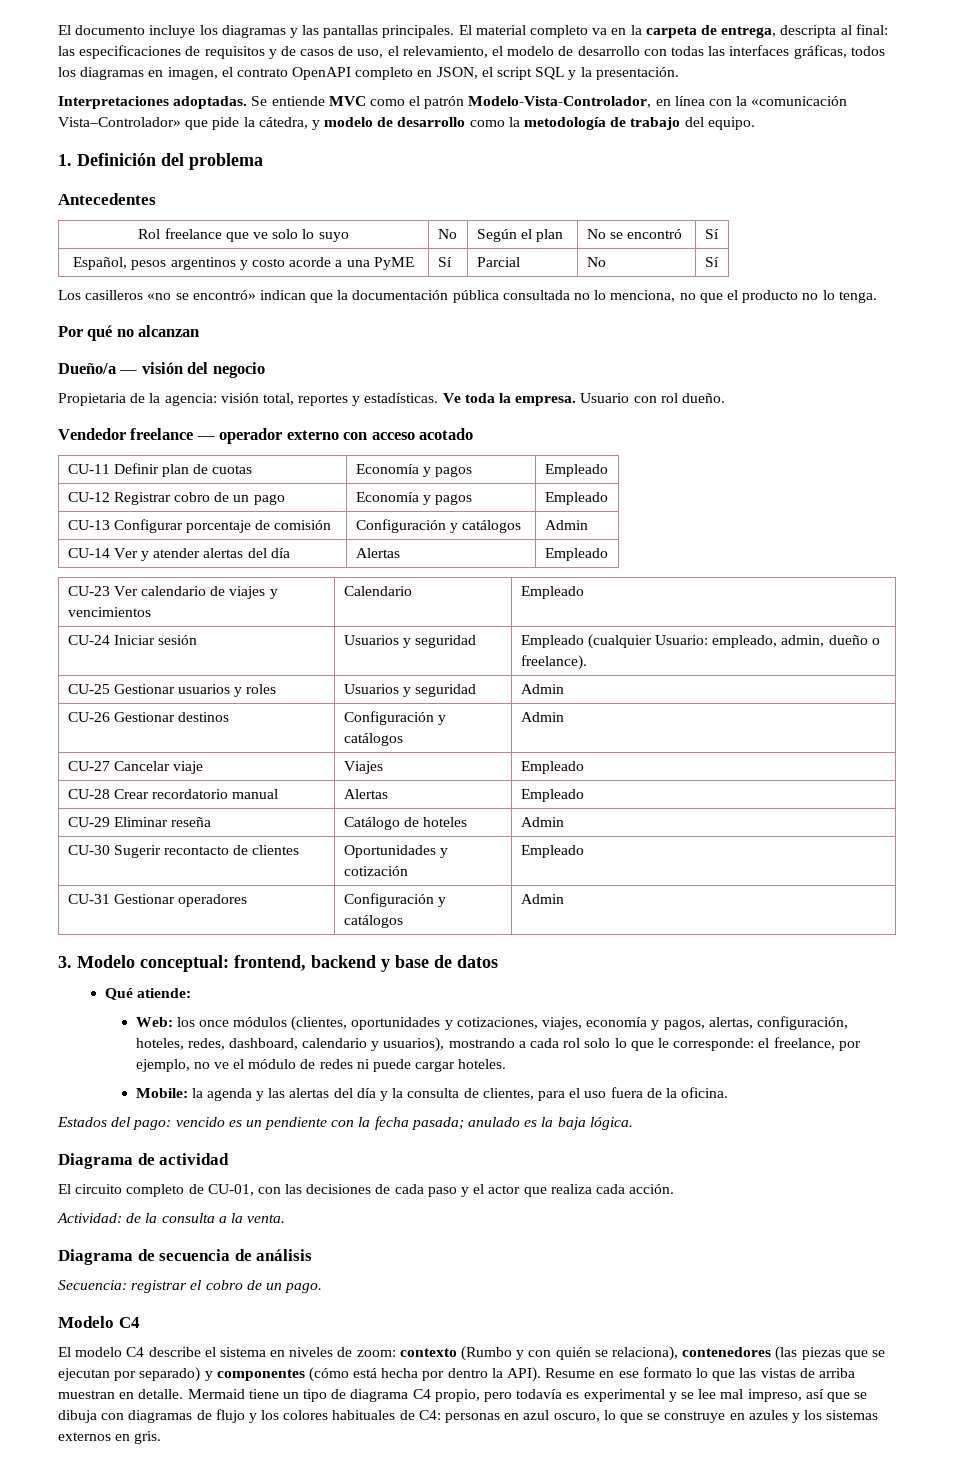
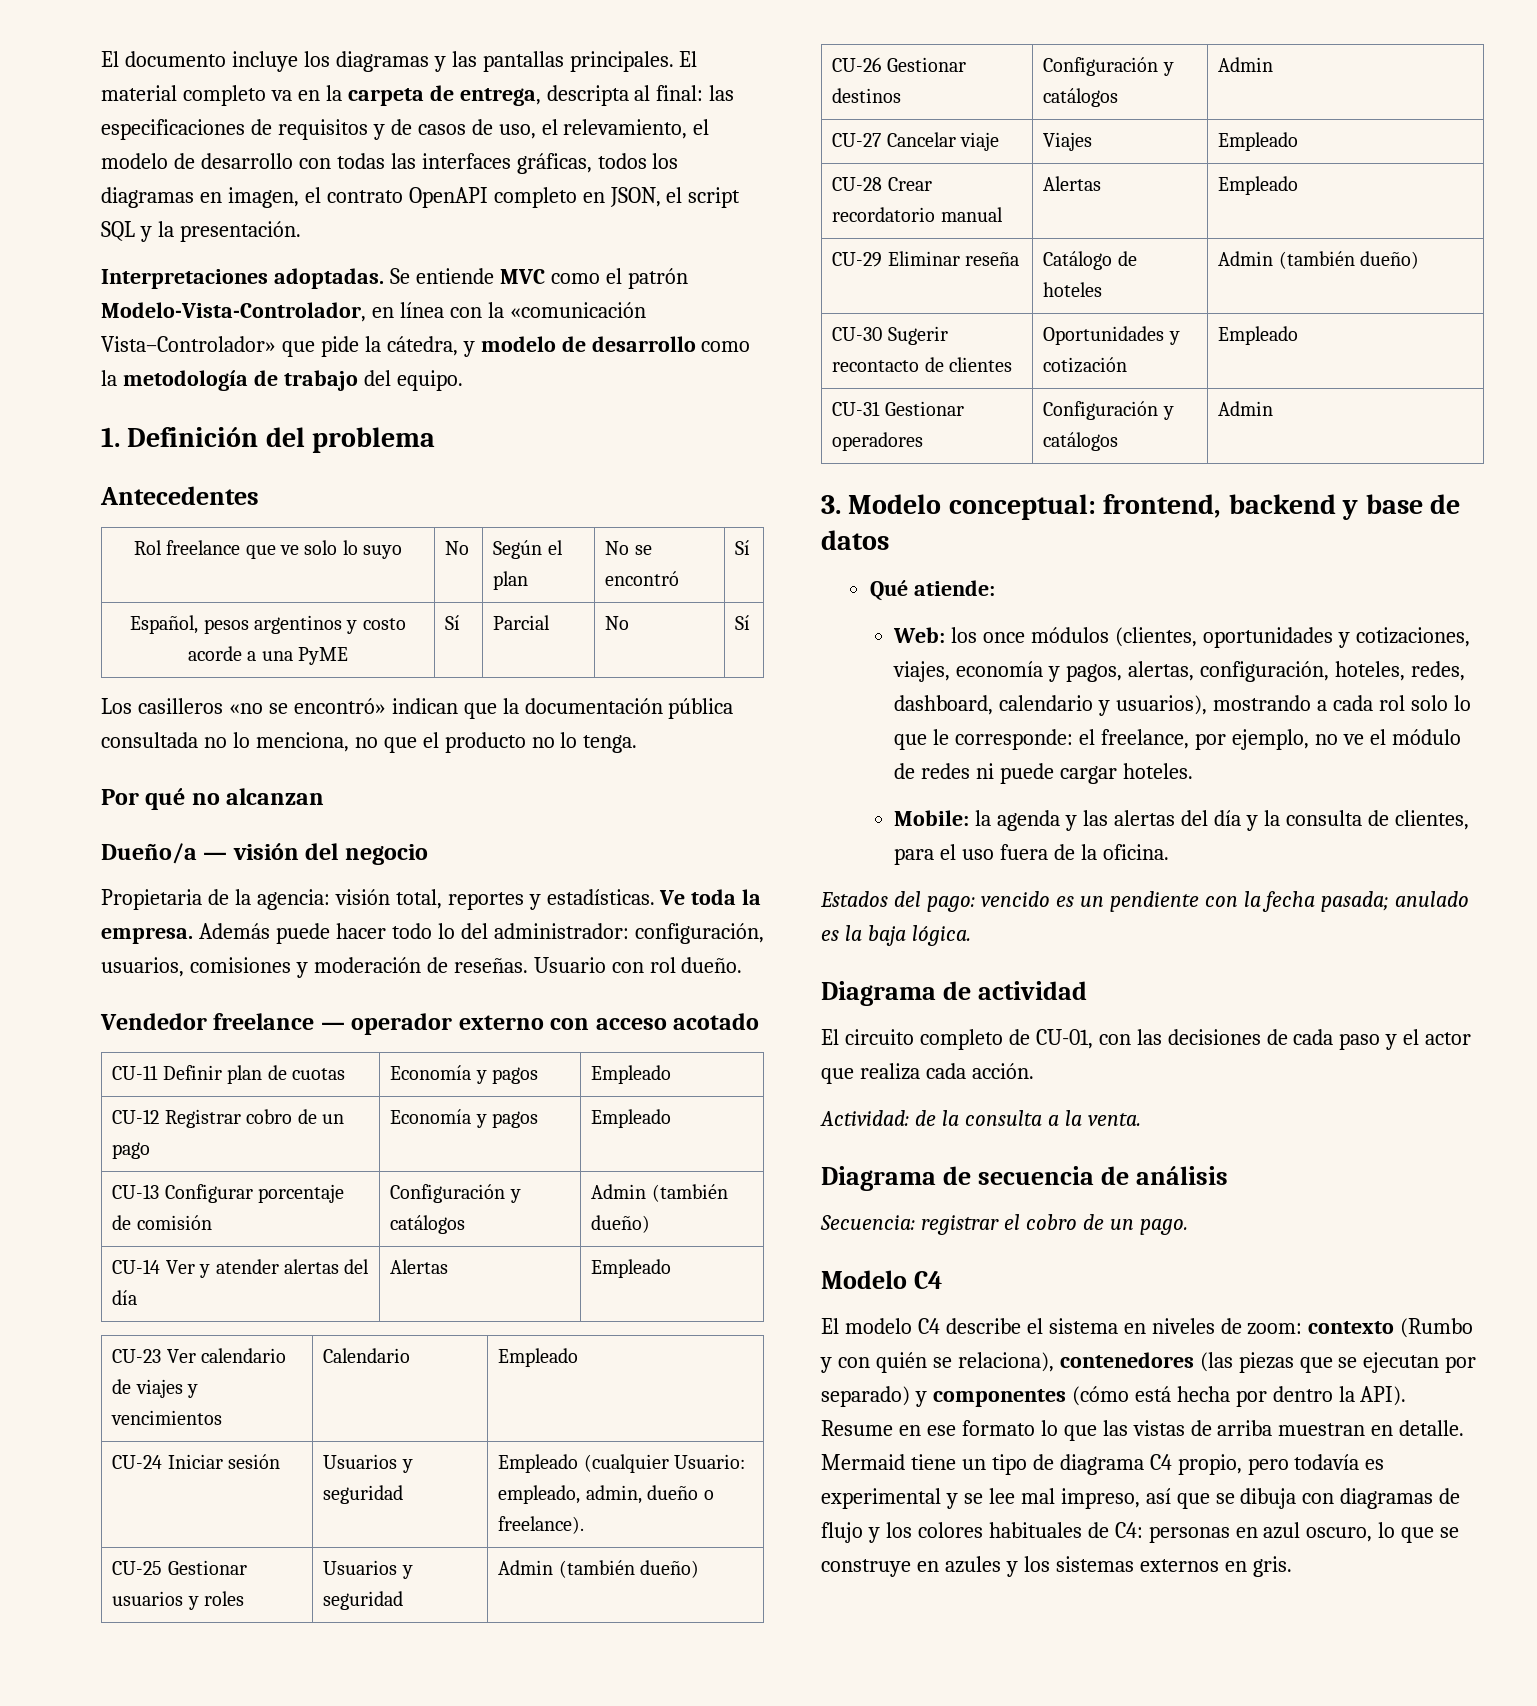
+ Además puede hacer todo lo del administrador: configuración, usuarios, comisiones y moderación de reseñas.
- CU-13 Configurar porcentaje de comisión | Configuración y catálogos | Admin
+ CU-13 Configurar porcentaje de comisión | Configuración y catálogos | Admin (también dueño)
- CU-25 Gestionar usuarios y roles | Usuarios y seguridad | Admin
+ CU-25 Gestionar usuarios y roles | Usuarios y seguridad | Admin (también dueño)
- CU-29 Eliminar reseña | Catálogo de hoteles | Admin
+ CU-29 Eliminar reseña | Catálogo de hoteles | Admin (también dueño)

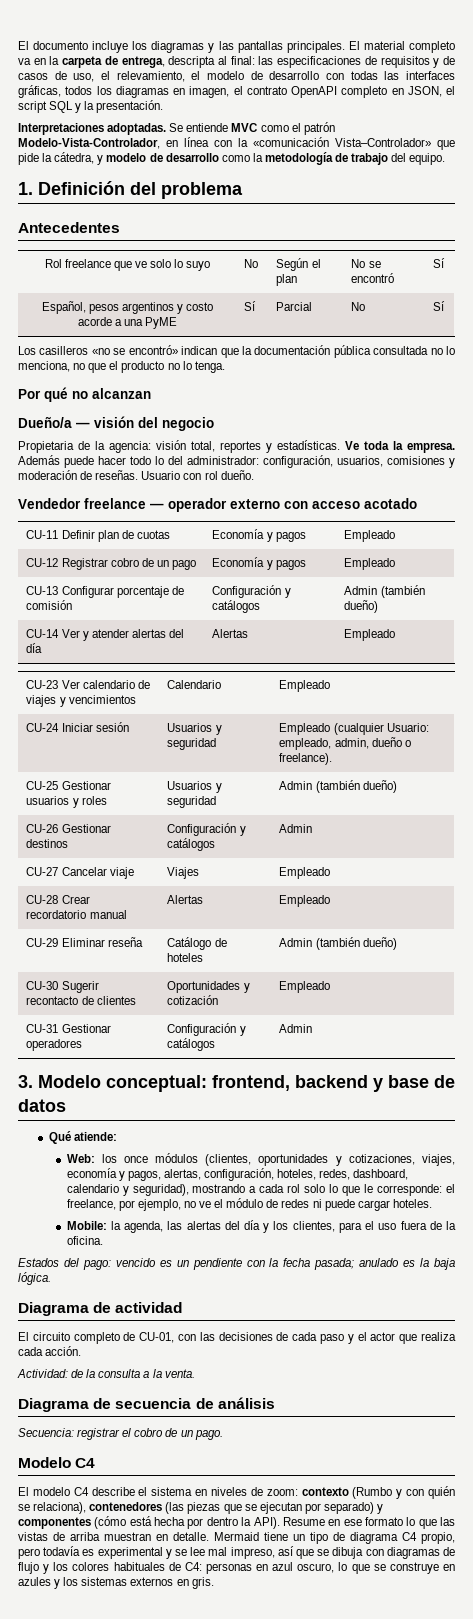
- Web: los once módulos (clientes, oportunidades y cotizaciones, viajes, economía y pagos, alertas, configuración, hoteles, redes, dashboard, calendario y usuarios), mostrando a cada rol solo lo que le corresponde: el freelance, por ejemplo, no ve el módulo de redes ni puede cargar hoteles.
+ Web: los once módulos (clientes, oportunidades y cotizaciones, viajes, economía y pagos, alertas, configuración, hoteles, redes, dashboard, calendario y seguridad), mostrando a cada rol solo lo que le corresponde: el freelance, por ejemplo, no ve el módulo de redes ni puede cargar hoteles.
- Mobile: la agenda y las alertas del día y la consulta de clientes, para el uso fuera de la oficina.
+ Mobile: la agenda, las alertas del día y los clientes, para el uso fuera de la oficina.

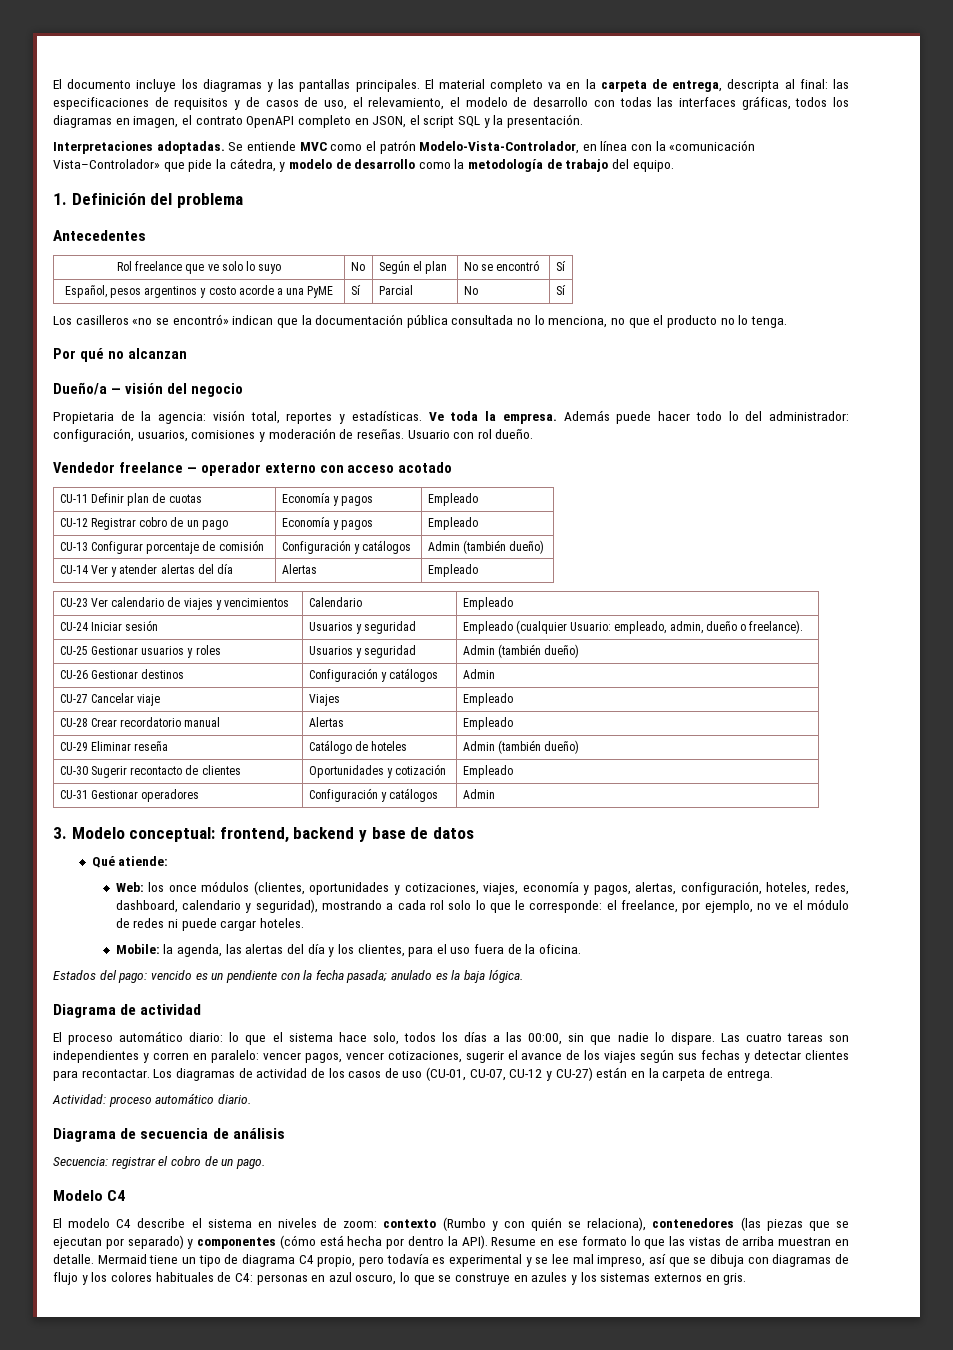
- El circuito completo de CU-01, con las decisiones de cada paso y el actor que realiza cada acción.
- Actividad: de la consulta a la venta.
+ El proceso automático diario: lo que el sistema hace solo, todos los días a las 00:00, sin que nadie lo dispare. Las cuatro tareas son independientes y corren en paralelo: vencer pagos, vencer cotizaciones, sugerir el avance de los viajes según sus fechas y detectar clientes para recontactar. Los diagramas de actividad de los casos de uso (CU-01, CU-07, CU-12 y CU-27) están en la carpeta de entrega.
+ Actividad: proceso automático diario.

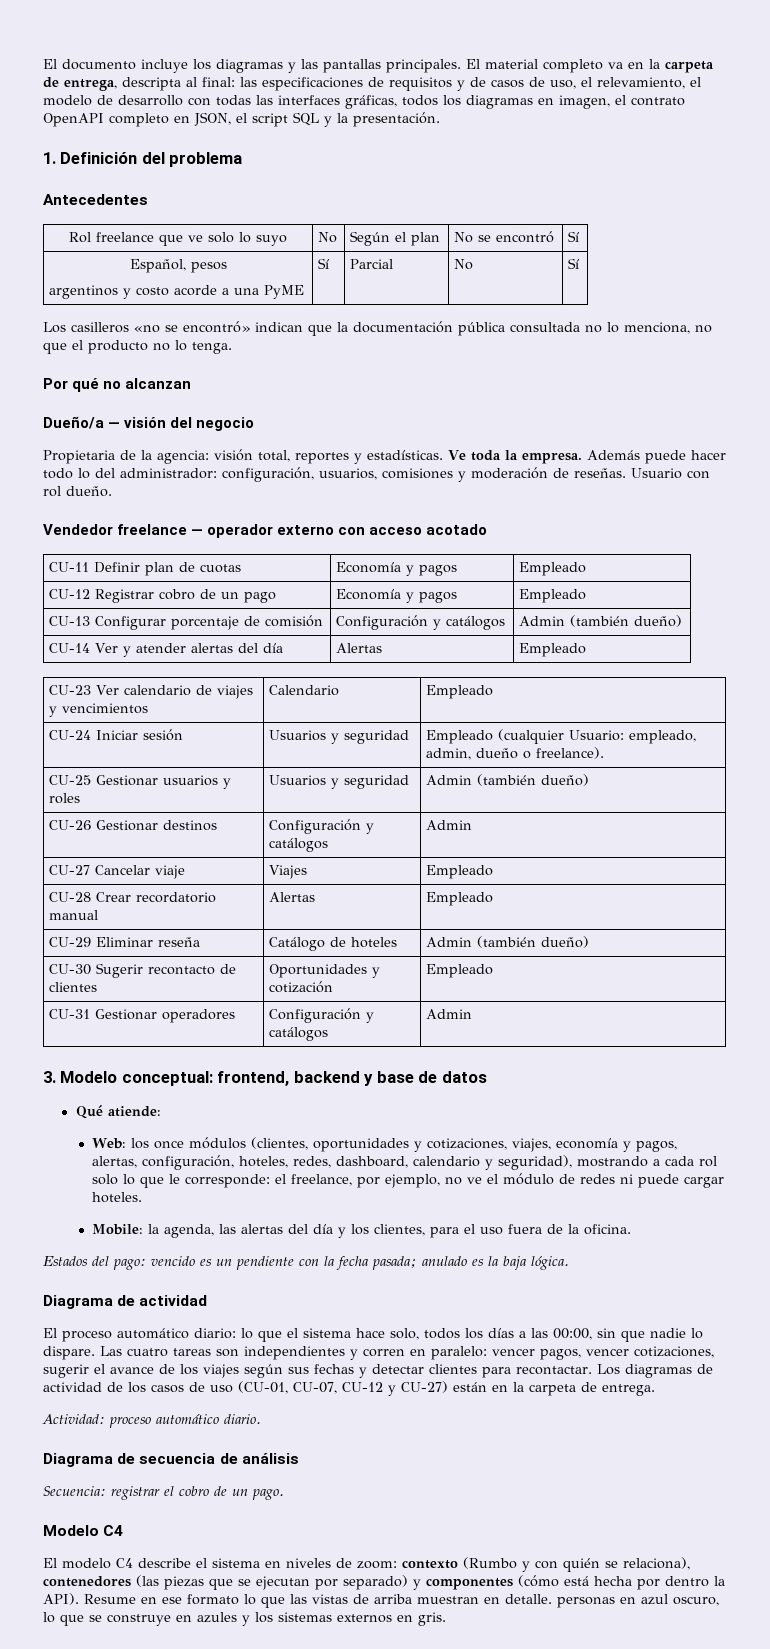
- Interpretaciones adoptadas. Se entiende MVC como el patrón Modelo-Vista-Controlador, en línea con la «comunicación Vista–Controlador» que pide la cátedra, y modelo de desarrollo como la metodología de trabajo del equipo.
- Español, pesos argentinos y costo acorde a una PyME | Sí | Parcial | No | Sí
+ Español, pesos
+ argentinos y costo acorde a una PyME | Sí | Parcial | No | Sí
- Resume en ese formato lo que las vistas de arriba muestran en detalle. Mermaid tiene un tipo de diagrama C4 propio, pero todavía es experimental y se lee mal impreso, así que se dibuja con diagramas de flujo y los colores habituales de C4: personas en azul oscuro, lo que se construye en azules y los sistemas externos en gris.
+ Resume en ese formato lo que las vistas de arriba muestran en detalle. personas en azul oscuro, lo que se construye en azules y los sistemas externos en gris.

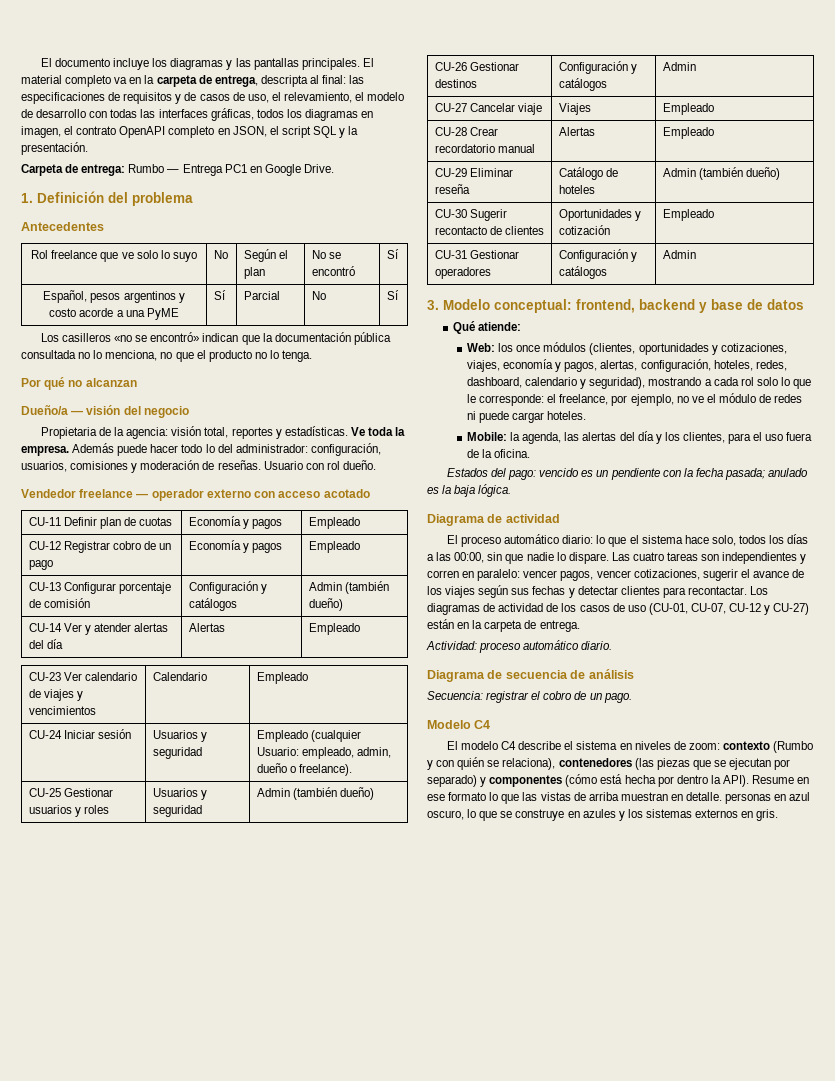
+ Carpeta de entrega: Rumbo — Entrega PC1 en Google Drive.
- Español, pesos
- argentinos y costo acorde a una PyME | Sí | Parcial | No | Sí
+ Español, pesos argentinos y costo acorde a una PyME | Sí | Parcial | No | Sí

